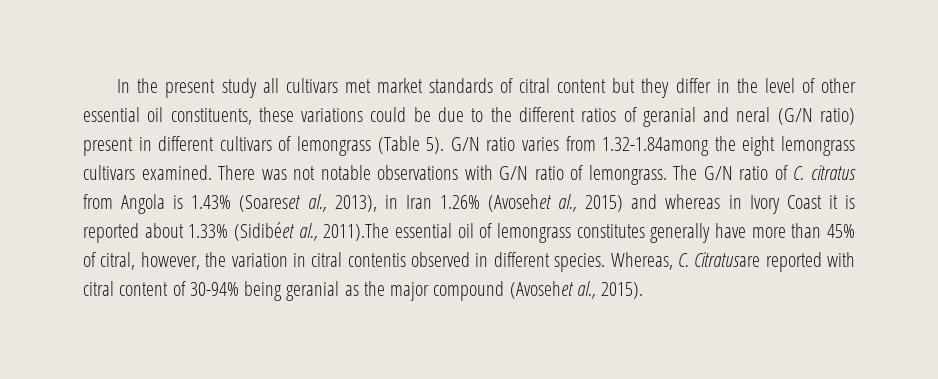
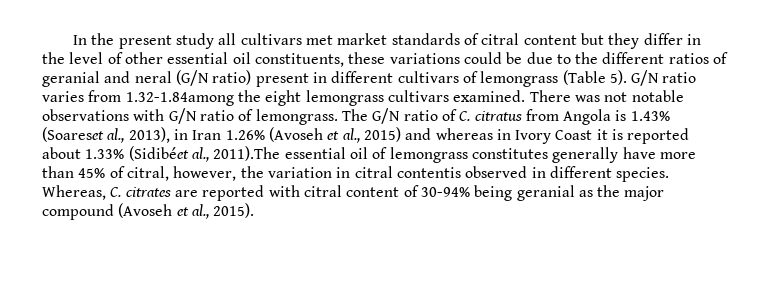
- The G/N ratio of C. citratus from Angola is 1.43% (Soareset al., 2013), in Iran 1.26% (Avosehet al., 2015) and whereas in Ivory Coast it is reported about 1.33% (Sidibéet al., 2011).The essential oil of lemongrass constitutes generally have more than 45% of citral, however, the variation in citral contentis observed in different species.
+ The G/N ratio of C. citratus from Angola is 1.43% (Soareset al., 2013), in Iran 1.26% (Avoseh et al., 2015) and whereas in Ivory Coast it is reported about 1.33% (Sidibéet al., 2011).The essential oil of lemongrass constitutes generally have more than 45% of citral, however, the variation in citral contentis observed in different species.
- Whereas, C. Citratusare reported with citral content of 30-94% being geranial as the major compound (Avosehet al., 2015).
+ Whereas, C. citrates are reported with citral content of 30-94% being geranial as the major compound (Avoseh et al., 2015).

